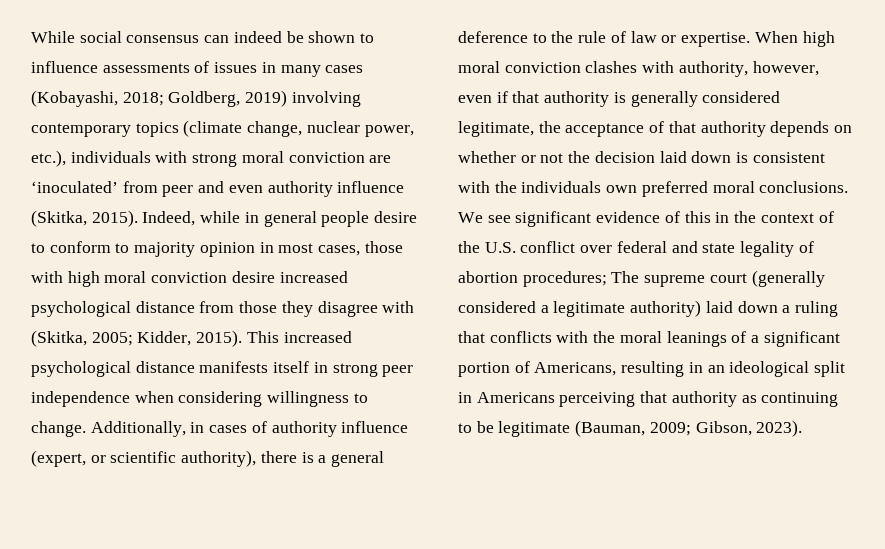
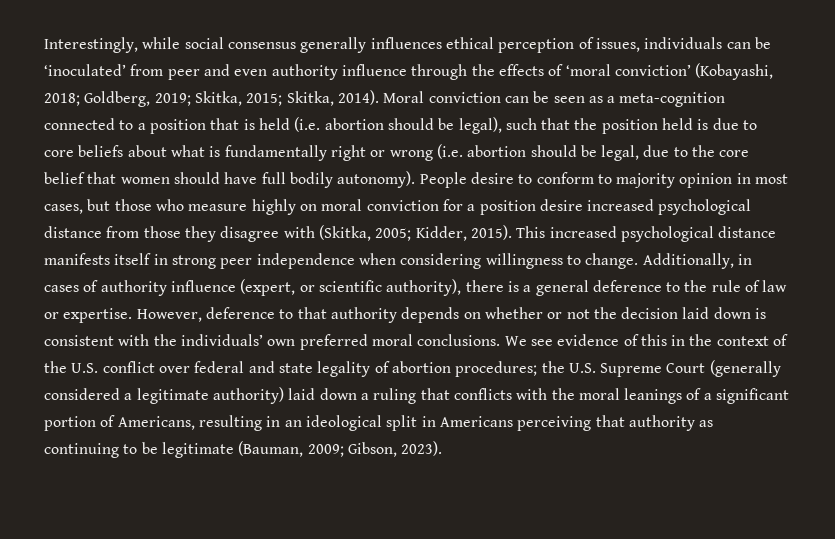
- While social consensus can indeed be shown to influence assessments of issues in many cases (Kobayashi, 2018; Goldberg, 2019) involving contemporary topics (climate change, nuclear power, etc.), individuals with strong moral conviction are ‘inoculated’ from peer and even authority influence (Skitka, 2015). Indeed, while in general people desire to conform to majority opinion in most cases, those with high moral conviction desire increased psychological distance from those they disagree with (Skitka, 2005; Kidder, 2015).
+ Interestingly, while social consensus generally influences ethical perception of issues, individuals can be ‘inoculated’ from peer and even authority influence through the effects of ‘moral conviction’ (Kobayashi, 2018; Goldberg, 2019; Skitka, 2015; Skitka, 2014). Moral conviction can be seen as a meta-cognition connected to a position that is held (i.e. abortion should be legal), such that the position held is due to core beliefs about what is fundamentally right or wrong (i.e. abortion should be legal, due to the core belief that women should have full bodily autonomy). People desire to conform to majority opinion in most cases, but those who measure highly on moral conviction for a position desire increased psychological distance from those they disagree with (Skitka, 2005; Kidder, 2015).
- When high moral conviction clashes with authority, however, even if that authority is generally considered legitimate, the acceptance of that authority depends on whether or not the decision laid down is consistent with the individuals own preferred moral conclusions.
+ However, deference to that authority depends on whether or not the decision laid down is consistent with the individuals’ own preferred moral conclusions.
- We see significant evidence of this in the context of the U.S. conflict over federal and state legality of abortion procedures; The supreme court (generally considered a legitimate authority) laid down a ruling that conflicts with the moral leanings of a significant portion of Americans, resulting in an ideological split in Americans perceiving that authority as continuing to be legitimate (Bauman, 2009; Gibson, 2023).
+ We see evidence of this in the context of the U.S. conflict over federal and state legality of abortion procedures; the U.S. Supreme Court (generally considered a legitimate authority) laid down a ruling that conflicts with the moral leanings of a significant portion of Americans, resulting in an ideological split in Americans perceiving that authority as continuing to be legitimate (Bauman, 2009; Gibson, 2023).

